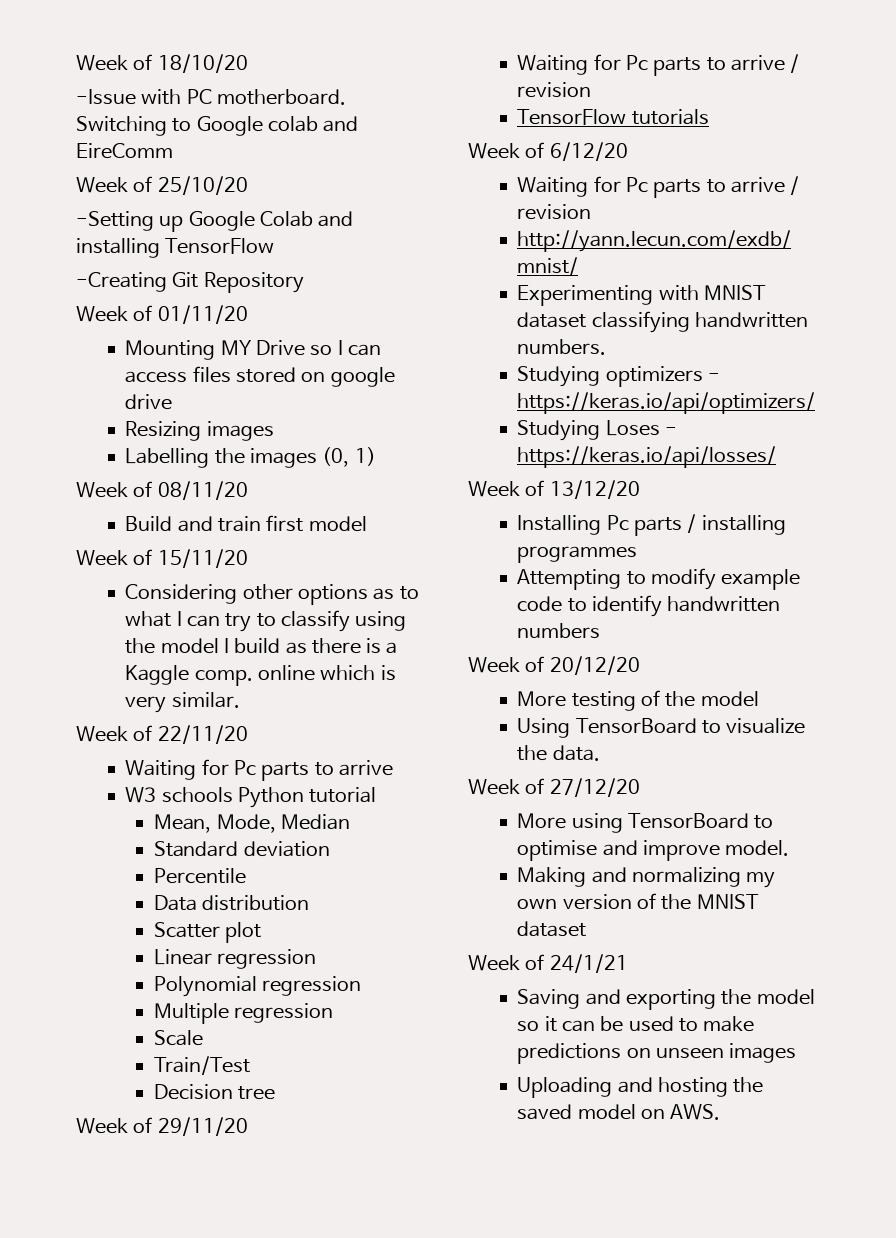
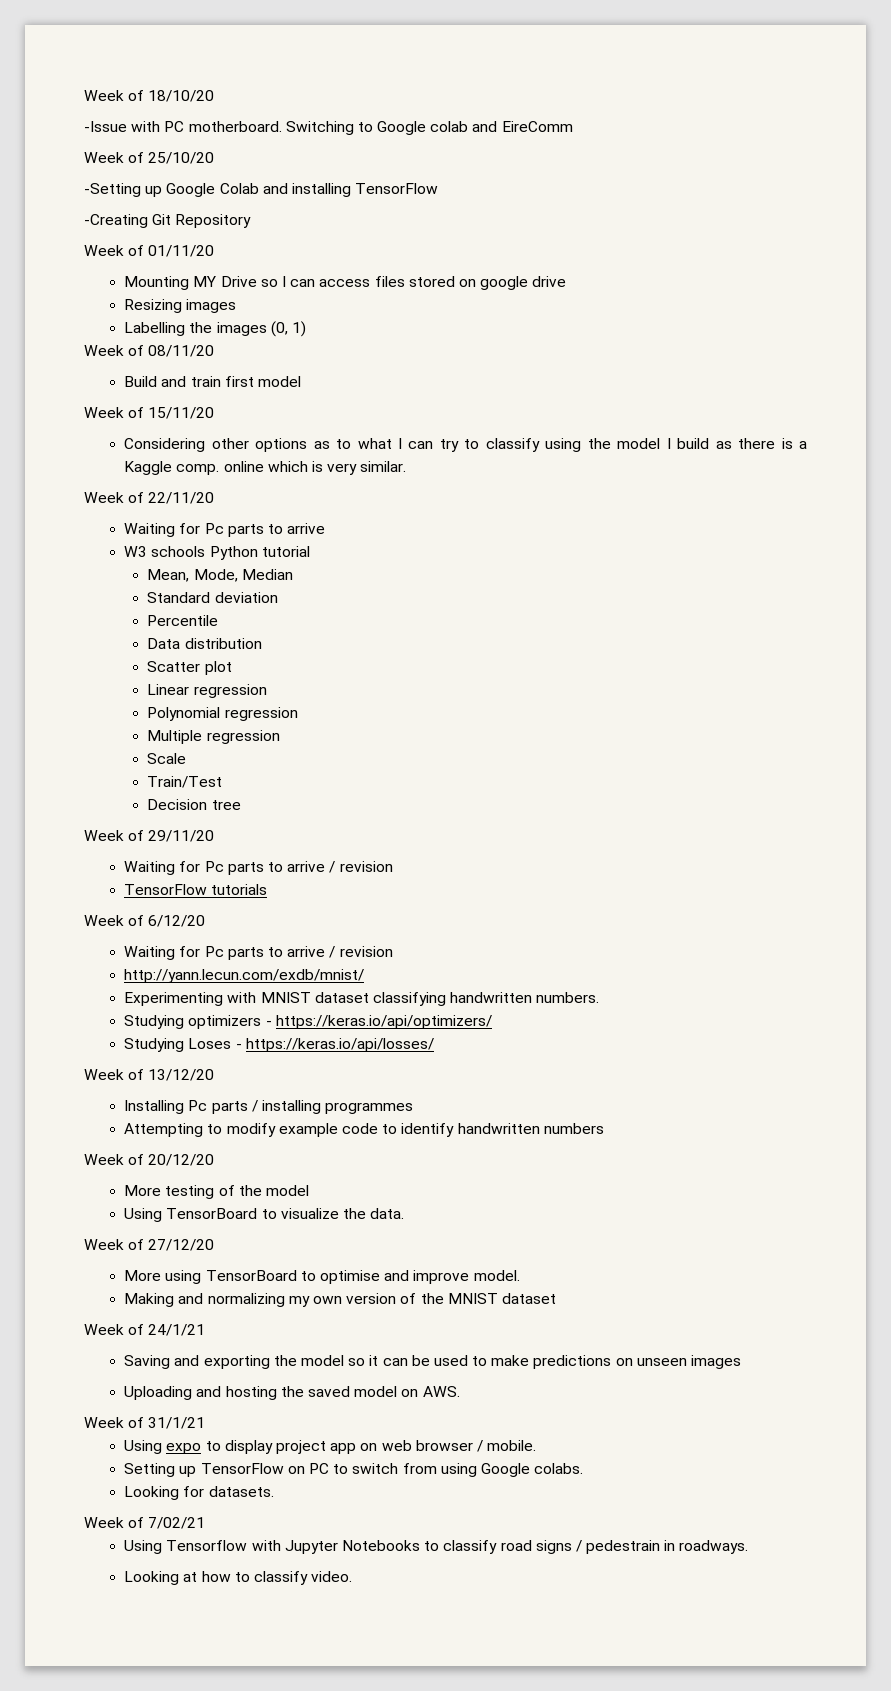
+ Week of 31/1/21
+ Using expo to display project app on web browser / mobile.
+ Setting up TensorFlow on PC to switch from using Google colabs.
+ Looking for datasets.
+ Week of 7/02/21
+ Using Tensorflow with Jupyter Notebooks to classify road signs / pedestrain in roadways.
+ Looking at how to classify video.

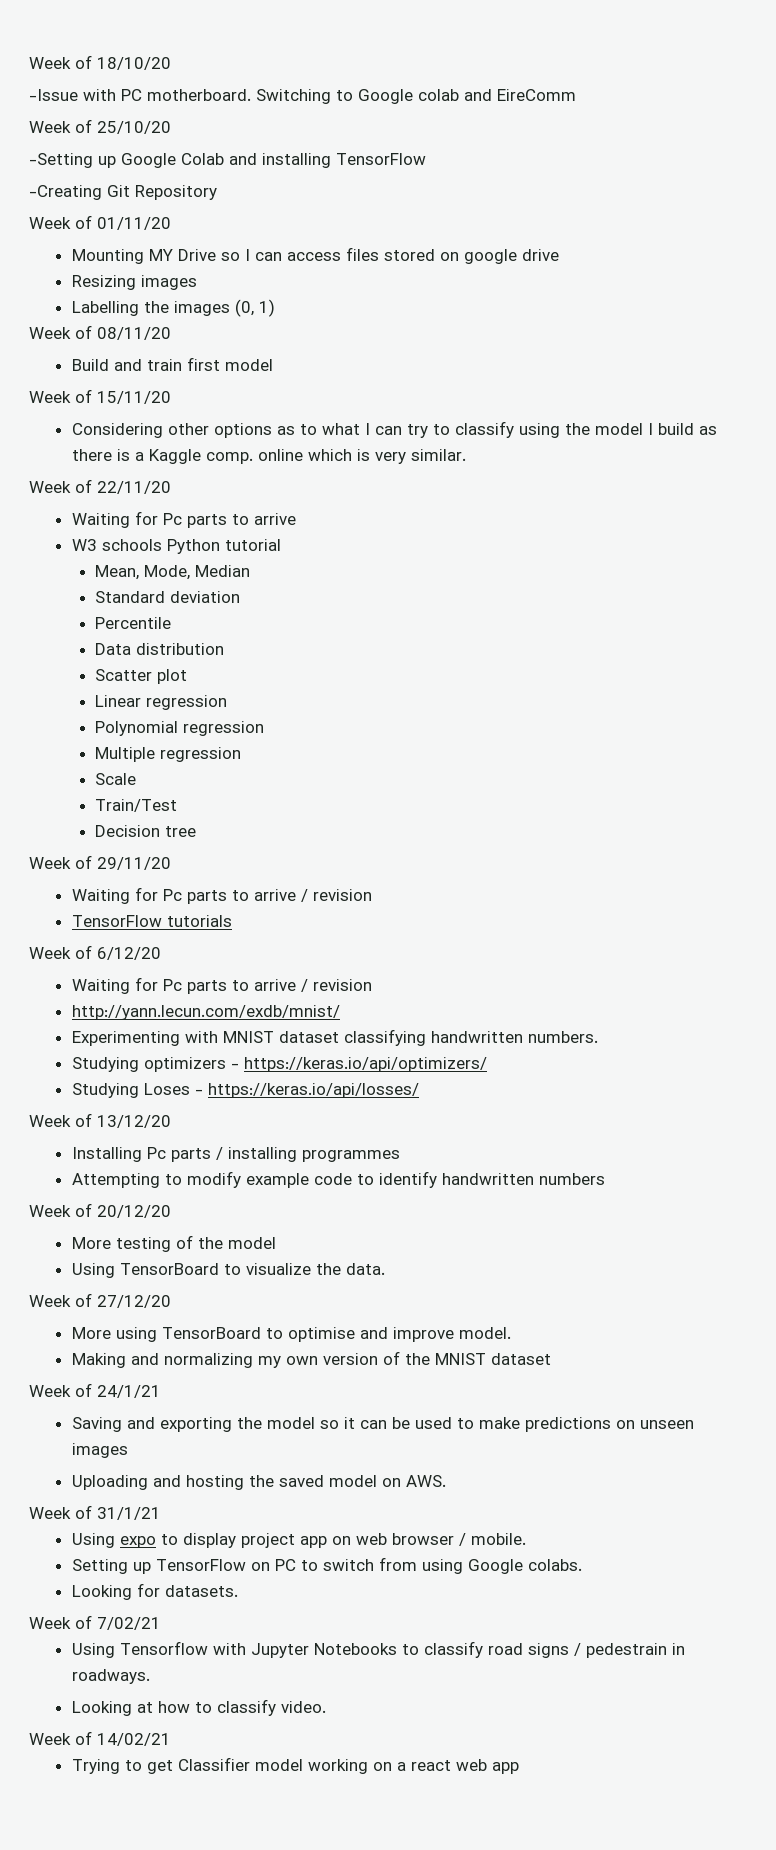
+ Week of 14/02/21
+ Trying to get Classifier model working on a react web app

